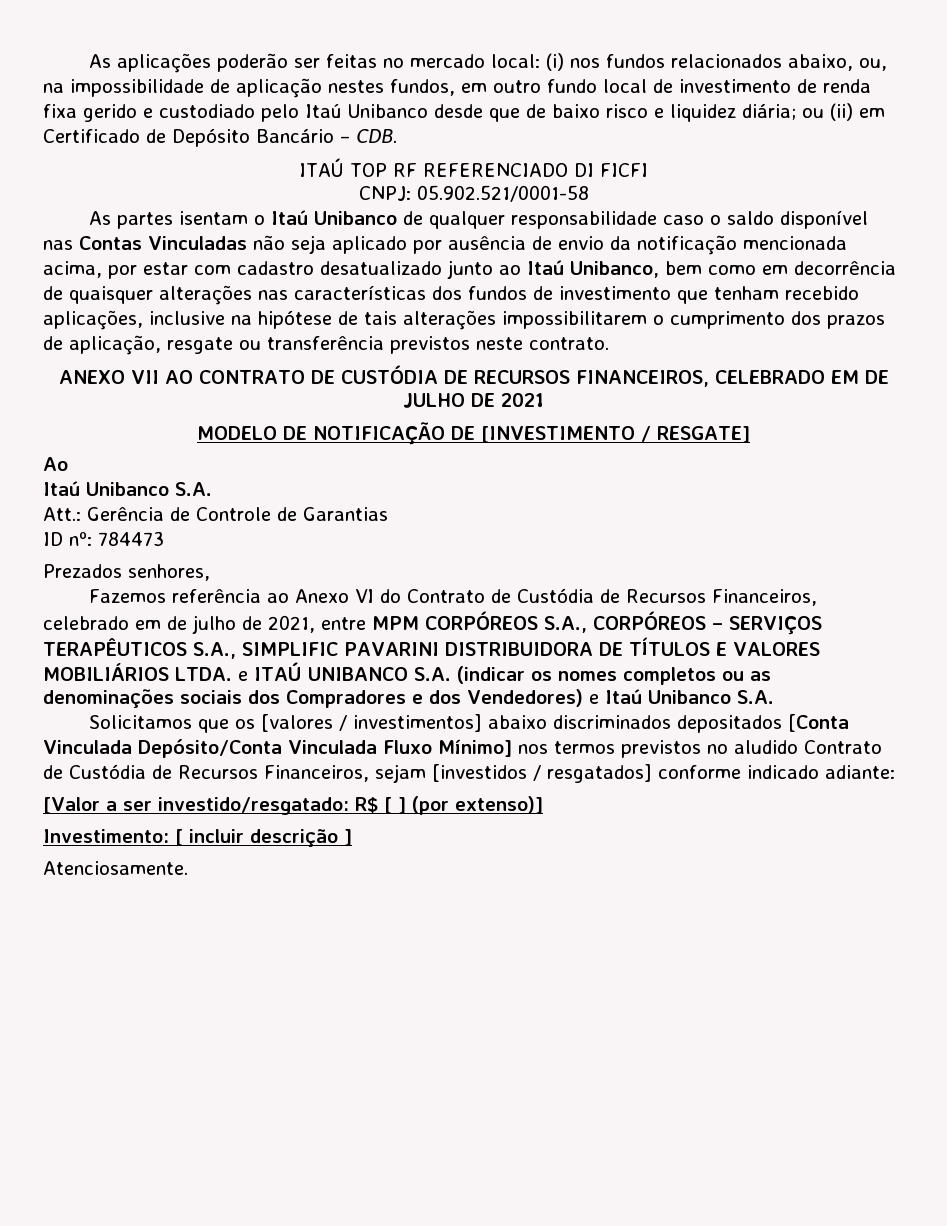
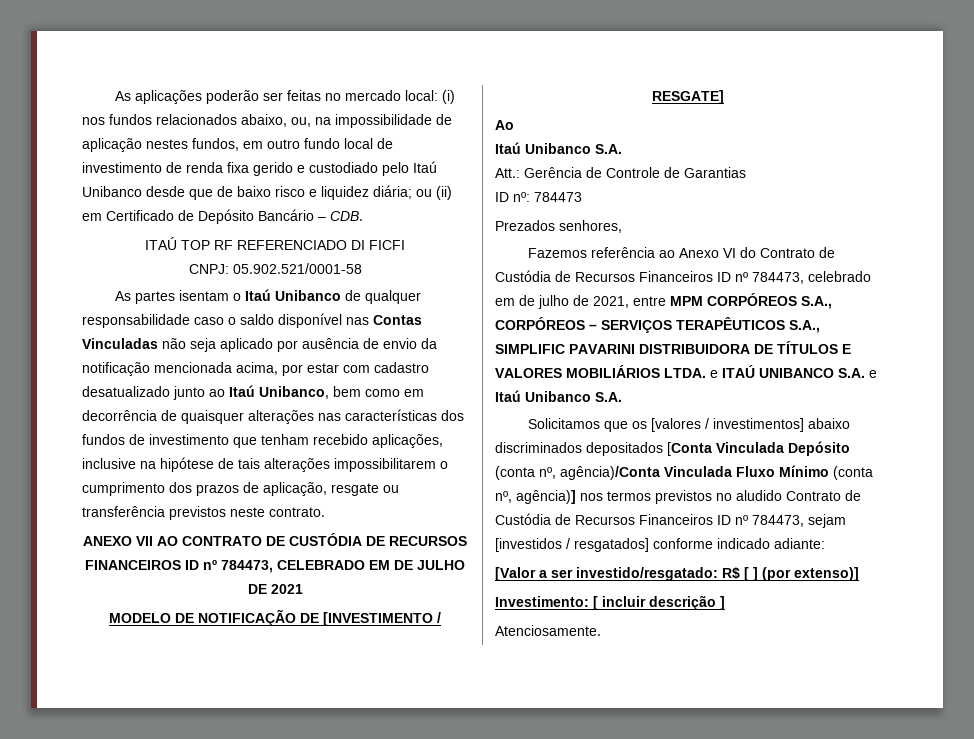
- ANEXO VII AO CONTRATO DE CUSTÓDIA DE RECURSOS FINANCEIROS, CELEBRADO EM DE JULHO DE 2021
+ ANEXO VII AO CONTRATO DE CUSTÓDIA DE RECURSOS FINANCEIROS ID nº 784473, CELEBRADO EM DE JULHO DE 2021
- Fazemos referência ao Anexo VI do Contrato de Custódia de Recursos Financeiros, celebrado em de julho de 2021, entre MPM CORPÓREOS S.A., CORPÓREOS – SERVIÇOS TERAPÊUTICOS S.A., SIMPLIFIC PAVARINI DISTRIBUIDORA DE TÍTULOS E VALORES MOBILIÁRIOS LTDA. e ITAÚ UNIBANCO S.A. (indicar os nomes completos ou as denominações sociais dos Compradores e dos Vendedores) e Itaú Unibanco S.A.
+ Fazemos referência ao Anexo VI do Contrato de Custódia de Recursos Financeiros ID nº 784473, celebrado em de julho de 2021, entre MPM CORPÓREOS S.A., CORPÓREOS – SERVIÇOS TERAPÊUTICOS S.A., SIMPLIFIC PAVARINI DISTRIBUIDORA DE TÍTULOS E VALORES MOBILIÁRIOS LTDA. e ITAÚ UNIBANCO S.A. e Itaú Unibanco S.A.
- Solicitamos que os [valores / investimentos] abaixo discriminados depositados [Conta Vinculada Depósito/Conta Vinculada Fluxo Mínimo] nos termos previstos no aludido Contrato de Custódia de Recursos Financeiros, sejam [investidos / resgatados] conforme indicado adiante:
+ Solicitamos que os [valores / investimentos] abaixo discriminados depositados [Conta Vinculada Depósito (conta nº, agência)/Conta Vinculada Fluxo Mínimo (conta nº, agência)] nos termos previstos no aludido Contrato de Custódia de Recursos Financeiros ID nº 784473, sejam [investidos / resgatados] conforme indicado adiante:

